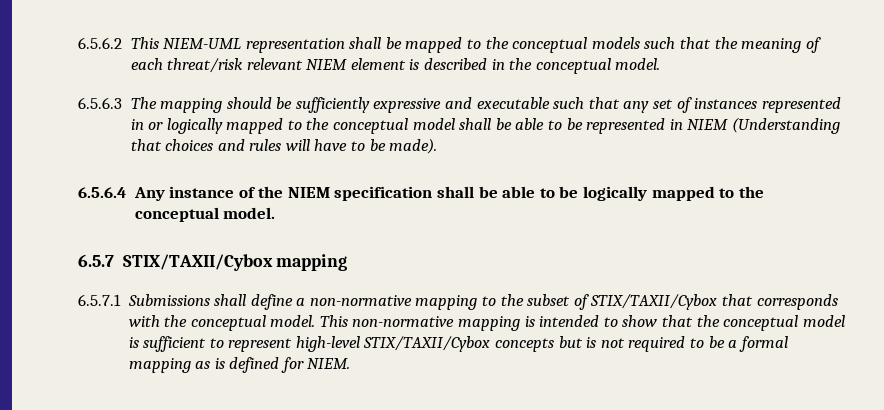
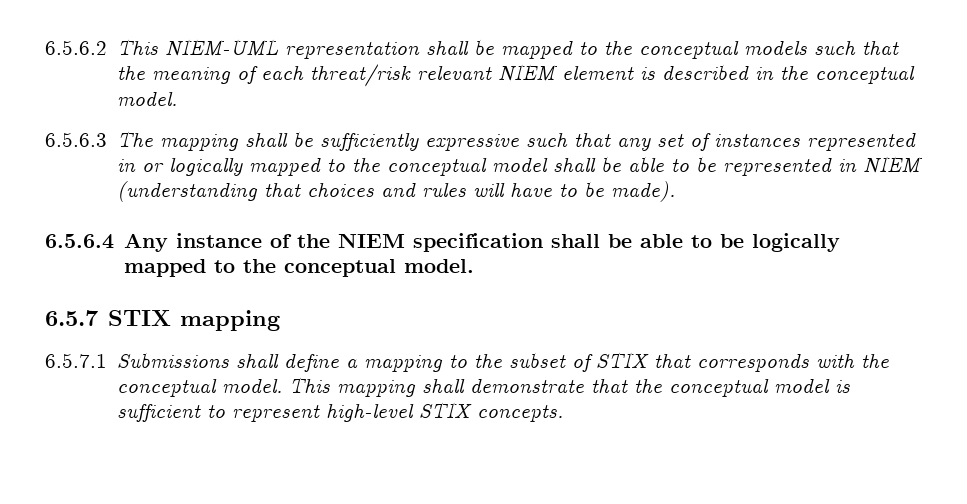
- 6.5.6.3 The mapping should be sufficiently expressive and executable such that any set of instances represented in or logically mapped to the conceptual model shall be able to be represented in NIEM (Understanding that choices and rules will have to be made).
+ 6.5.6.3 The mapping shall be sufficiently expressive such that any set of instances represented in or logically mapped to the conceptual model shall be able to be represented in NIEM (understanding that choices and rules will have to be made).
- 6.5.7 STIX/TAXII/Cybox mapping
+ 6.5.7 STIX mapping
- 6.5.7.1 Submissions shall define a non-normative mapping to the subset of STIX/TAXII/Cybox that corresponds with the conceptual model.
+ 6.5.7.1 Submissions shall define a mapping to the subset of STIX that corresponds with the conceptual model.
- This non-normative mapping is intended to show that the conceptual model is sufficient to represent high-level STIX/TAXII/Cybox concepts but is not required to be a formal mapping as is defined for NIEM.
+ This mapping shall demonstrate that the conceptual model is sufficient to represent high-level STIX concepts.

